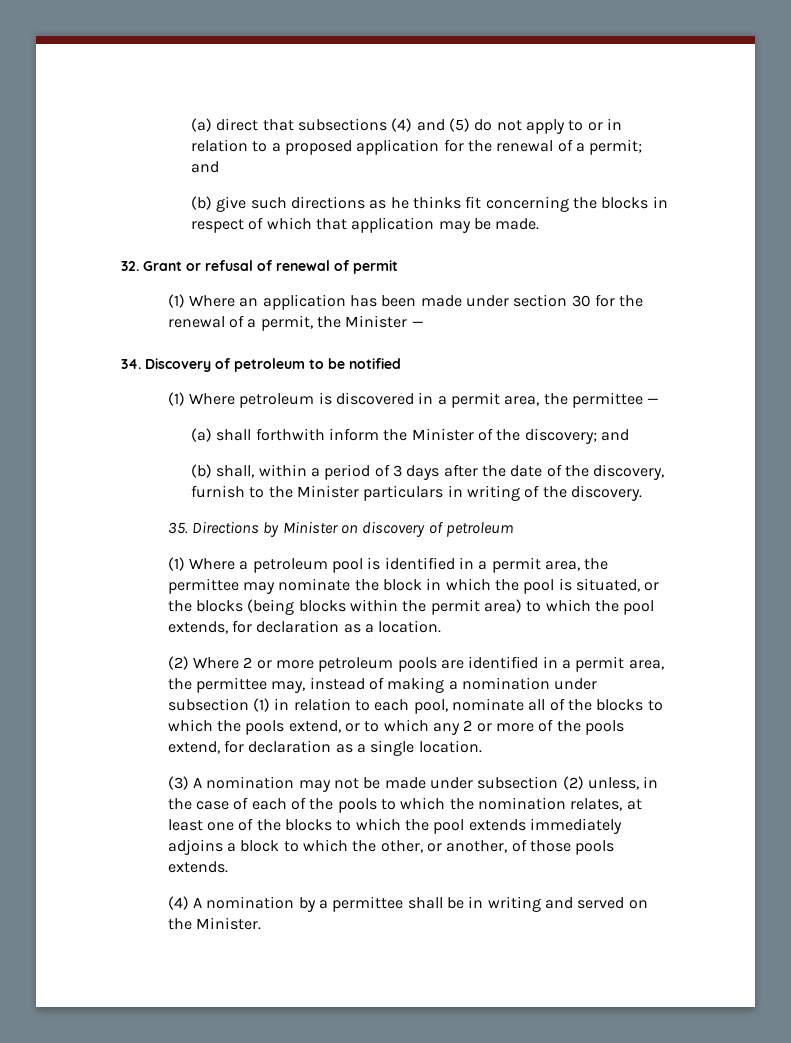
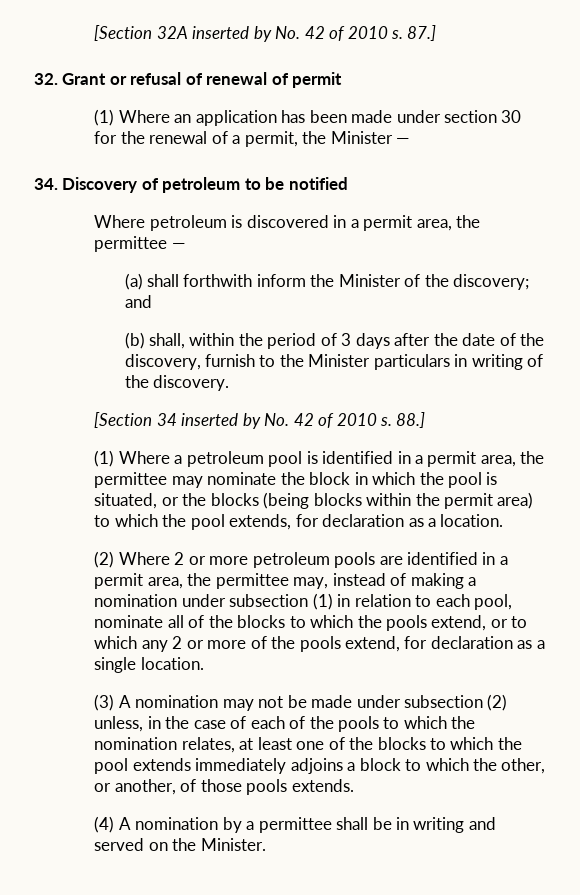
- (a) direct that subsections (4) and (5) do not apply to or in relation to a proposed application for the renewal of a permit; and
- (b) give such directions as he thinks fit concerning the blocks in respect of which that application may be made.
+ [Section 32A inserted by No. 42 of 2010 s. 87.]
- (1) Where petroleum is discovered in a permit area, the permittee —
+ Where petroleum is discovered in a permit area, the permittee —
- (b) shall, within a period of 3 days after the date of the discovery, furnish to the Minister particulars in writing of the discovery.
+ (b) shall, within the period of 3 days after the date of the discovery, furnish to the Minister particulars in writing of the discovery.
- 35. Directions by Minister on discovery of petroleum
+ [Section 34 inserted by No. 42 of 2010 s. 88.]

